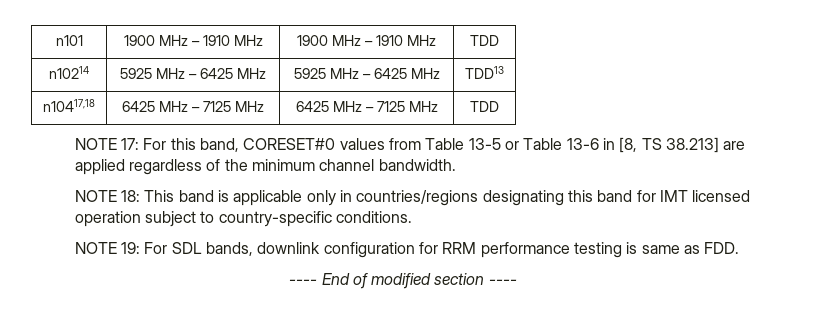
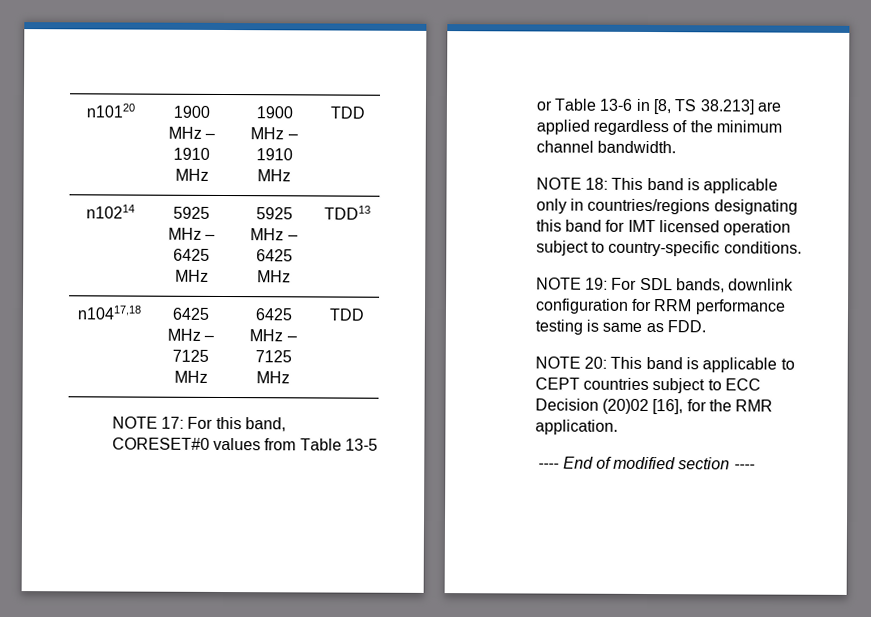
- n101 | 1900 MHz – 1910 MHz | 1900 MHz – 1910 MHz | TDD
+ n10120 | 1900 MHz – 1910 MHz | 1900 MHz – 1910 MHz | TDD
+ NOTE 20: This band is applicable to CEPT countries subject to ECC Decision (20)02 [16], for the RMR application.

